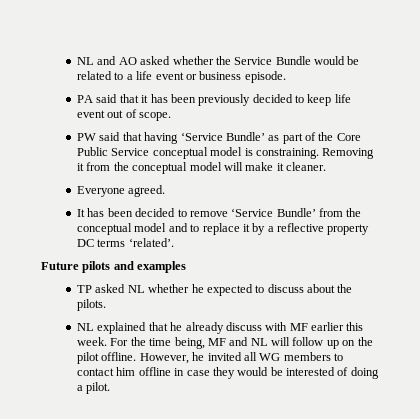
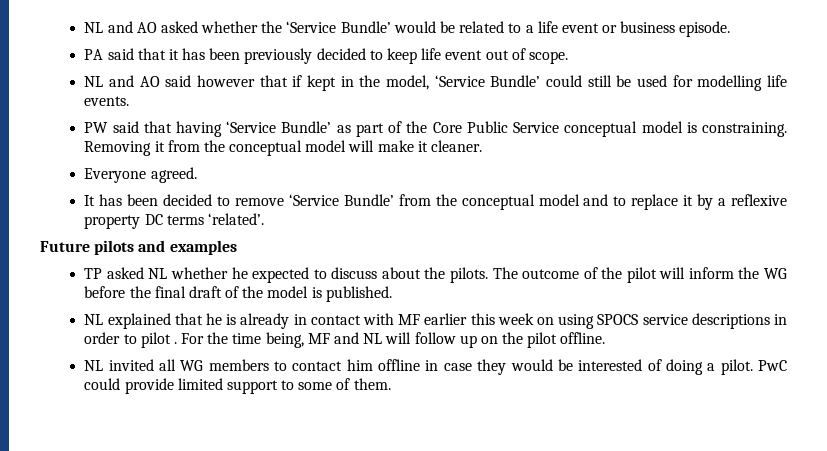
- NL and AO asked whether the Service Bundle would be related to a life event or business episode.
+ NL and AO asked whether the ‘Service Bundle’ would be related to a life event or business episode.
+ NL and AO said however that if kept in the model, ‘Service Bundle’ could still be used for modelling life events.
- It has been decided to remove ‘Service Bundle’ from the conceptual model and to replace it by a reflective property DC terms ‘related’.
+ It has been decided to remove ‘Service Bundle’ from the conceptual model and to replace it by a reflexive property DC terms ‘related’.
- TP asked NL whether he expected to discuss about the pilots.
- NL explained that he already discuss with MF earlier this week.
+ TP asked NL whether he expected to discuss about the pilots. The outcome of the pilot will inform the WG before the final draft of the model is published.
+ NL explained that he is already in contact with MF earlier this week on using SPOCS service descriptions in order to pilot .
- For the time being, MF and NL will follow up on the pilot offline. However, he invited all WG members to contact him offline in case they would be interested of doing a pilot.
+ For the time being, MF and NL will follow up on the pilot offline.
+ NL invited all WG members to contact him offline in case they would be interested of doing a pilot.
+ PwC could provide limited support to some of them.

